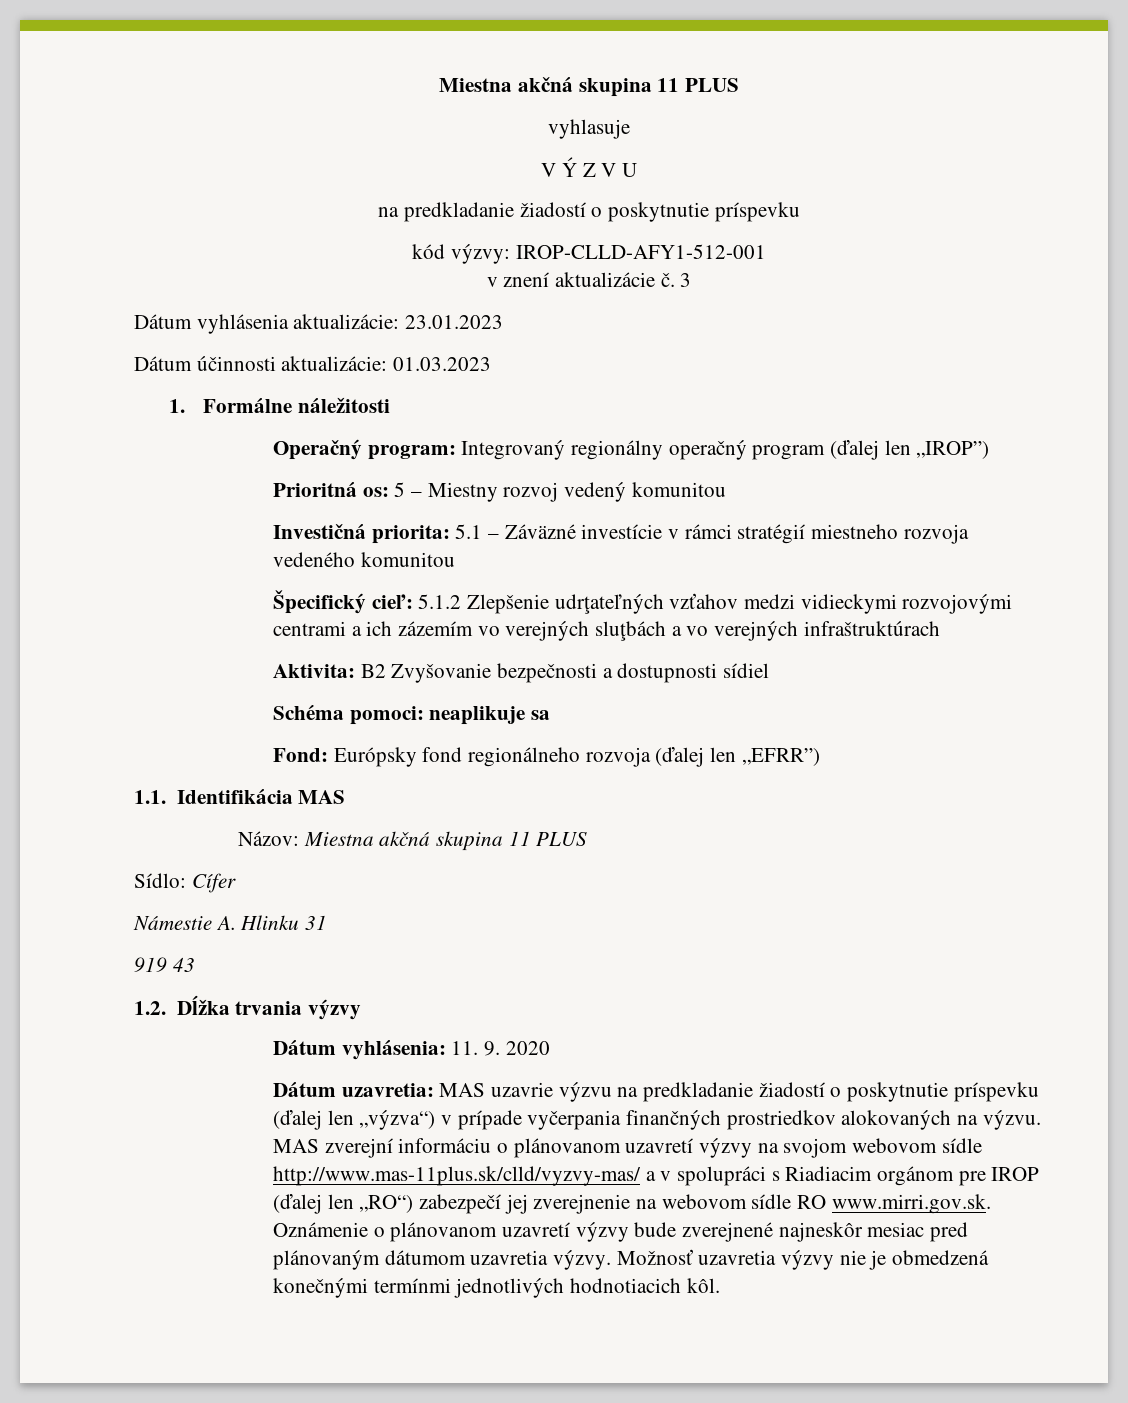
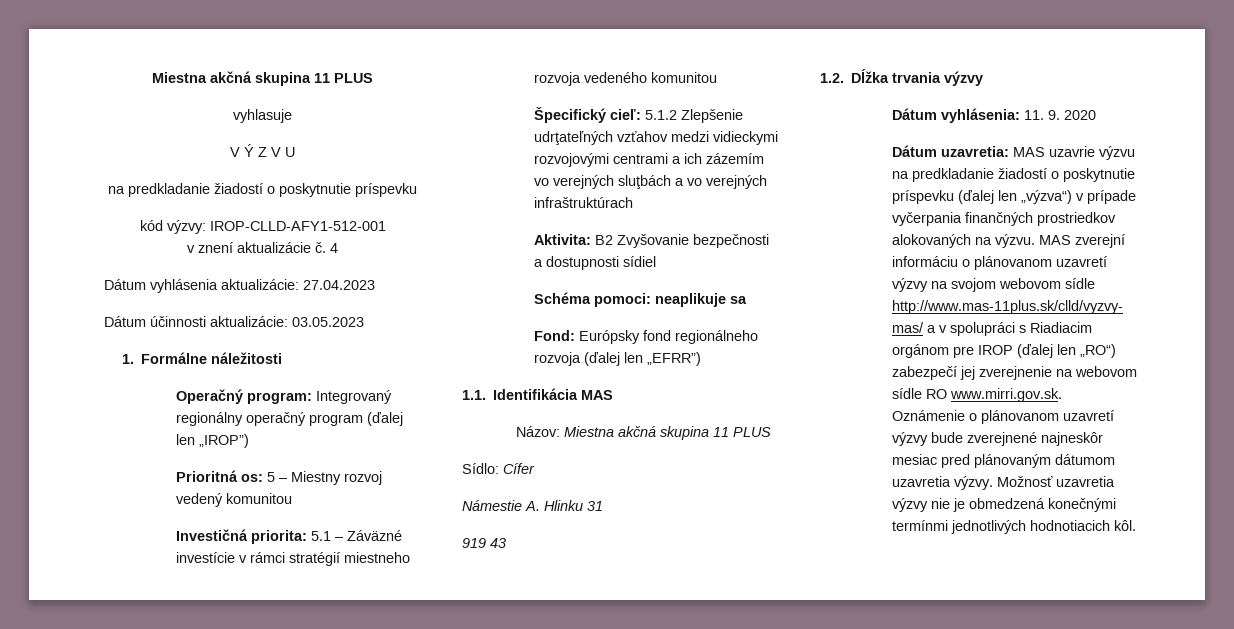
- 3
+ 4
- Dátum vyhlásenia aktualizácie: 23.01.2023
+ Dátum vyhlásenia aktualizácie: 27.04.2023
- Dátum účinnosti aktualizácie: 01.03.2023
+ Dátum účinnosti aktualizácie: 03.05.2023

